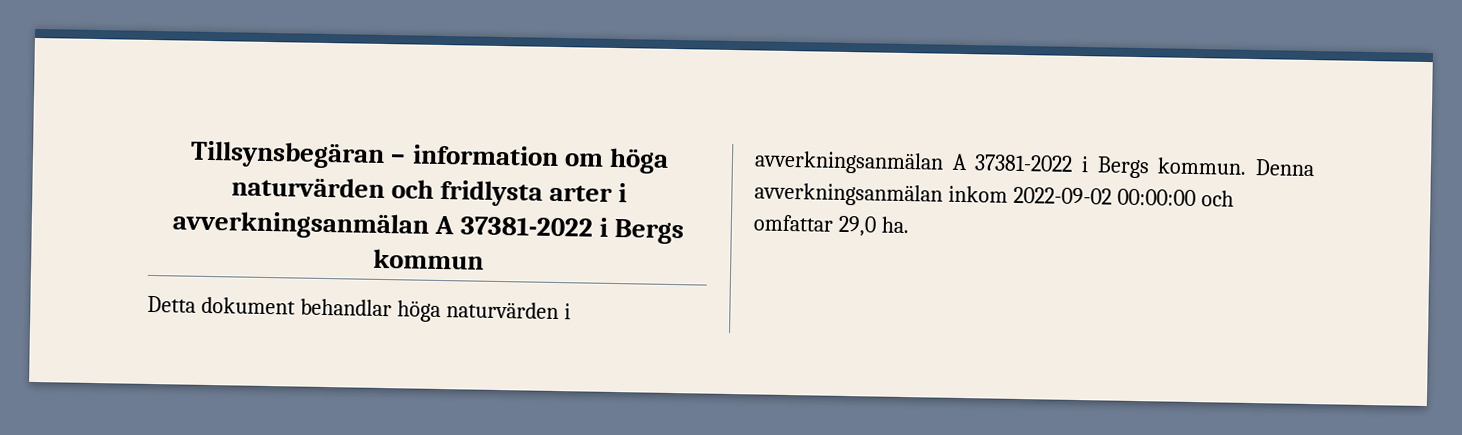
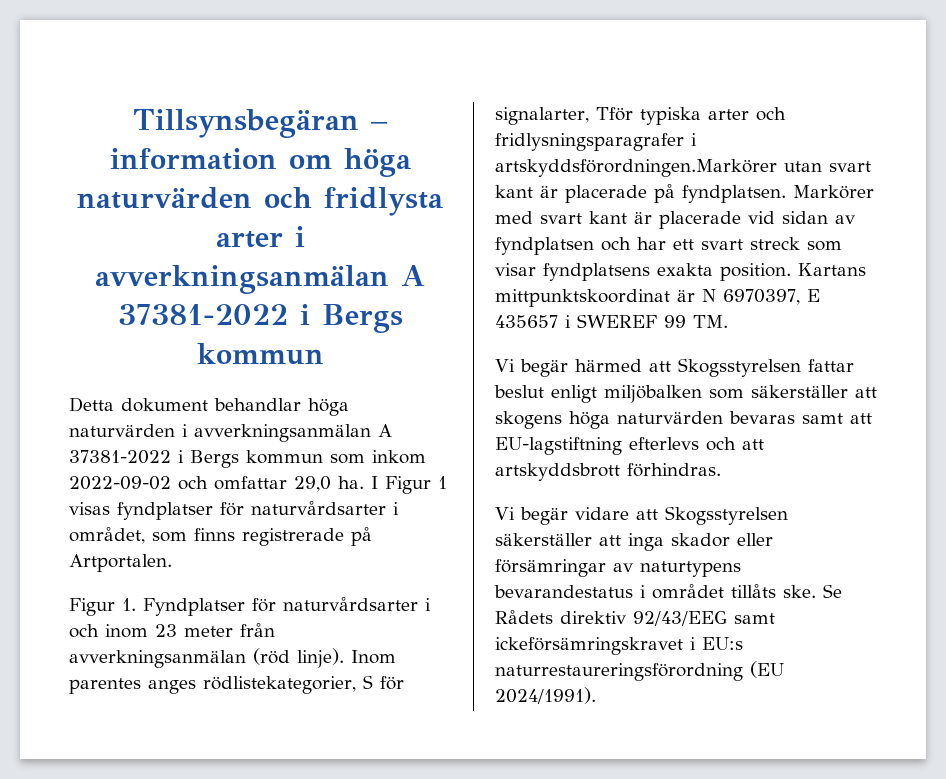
- Detta dokument behandlar höga naturvärden i avverkningsanmälan A 37381-2022 i Bergs kommun. Denna avverkningsanmälan inkom 2022-09-02 00:00:00 och omfattar 29,0 ha.
+ Detta dokument behandlar höga naturvärden i avverkningsanmälan A 37381-2022 i Bergs kommun som inkom 2022-09-02 och omfattar 29,0 ha.
+ I Figur 1 visas fyndplatser för naturvårdsarter i området, som finns registrerade på Artportalen.
+ Figur 1. Fyndplatser för naturvårdsarter i och inom 23 meter från avverkningsanmälan (röd linje). Inom parentes anges rödlistekategorier, S för signalarter, Tför typiska arter och fridlysningsparagrafer i artskyddsförordningen.Markörer utan svart kant är placerade på fyndplatsen. Markörer med svart kant är placerade vid sidan av fyndplatsen och har ett svart streck som visar fyndplatsens exakta position. Kartans mittpunktskoordinat är N 6970397, E 435657 i SWEREF 99 TM.
+ Vi begär härmed att Skogsstyrelsen fattar beslut enligt miljöbalken som säkerställer att skogens höga naturvärden bevaras samt att EU-lagstiftning efterlevs och att artskyddsbrott förhindras.
+ Vi begär vidare att Skogsstyrelsen säkerställer att inga skador eller försämringar av naturtypens bevarandestatus i området tillåts ske. Se Rådets direktiv 92/43/EEG samt ickeförsämringskravet i EU:s naturrestaureringsförordning (EU 2024/1991).

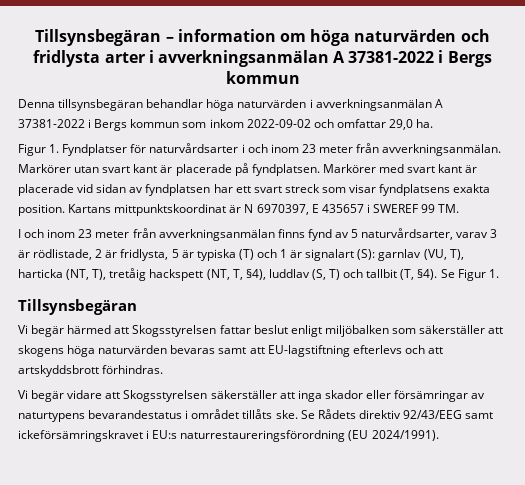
- Detta dokument behandlar höga naturvärden i avverkningsanmälan A 37381-2022 i Bergs kommun som inkom 2022-09-02 och omfattar 29,0 ha. I Figur 1 visas fyndplatser för naturvårdsarter i området, som finns registrerade på Artportalen.
+ Denna tillsynsbegäran behandlar höga naturvärden i avverkningsanmälan A 37381-2022 i Bergs kommun som inkom 2022-09-02 och omfattar 29,0 ha.
- Figur 1. Fyndplatser för naturvårdsarter i och inom 23 meter från avverkningsanmälan (röd linje). Inom parentes anges rödlistekategorier, S för signalarter, Tför typiska arter och fridlysningsparagrafer i artskyddsförordningen.Markörer utan svart kant är placerade på fyndplatsen.
+ Figur 1. Fyndplatser för naturvårdsarter i och inom 23 meter från avverkningsanmälan. Markörer utan svart kant är placerade på fyndplatsen.
- Markörer med svart kant är placerade vid sidan av fyndplatsen och har ett svart streck som visar fyndplatsens exakta position.
+ Markörer med svart kant är placerade vid sidan av fyndplatsen har ett svart streck som visar fyndplatsens exakta position.
+ I och inom 23 meter från avverkningsanmälan finns fynd av 5 naturvårdsarter, varav 3 är rödlistade, 2 är fridlysta, 5 är typiska (T) och 1 är signalart (S): garnlav (VU, T), harticka (NT, T), tretåig hackspett (NT, T, §4), luddlav (S, T) och tallbit (T, §4). Se Figur 1.
+ Tillsynsbegäran

